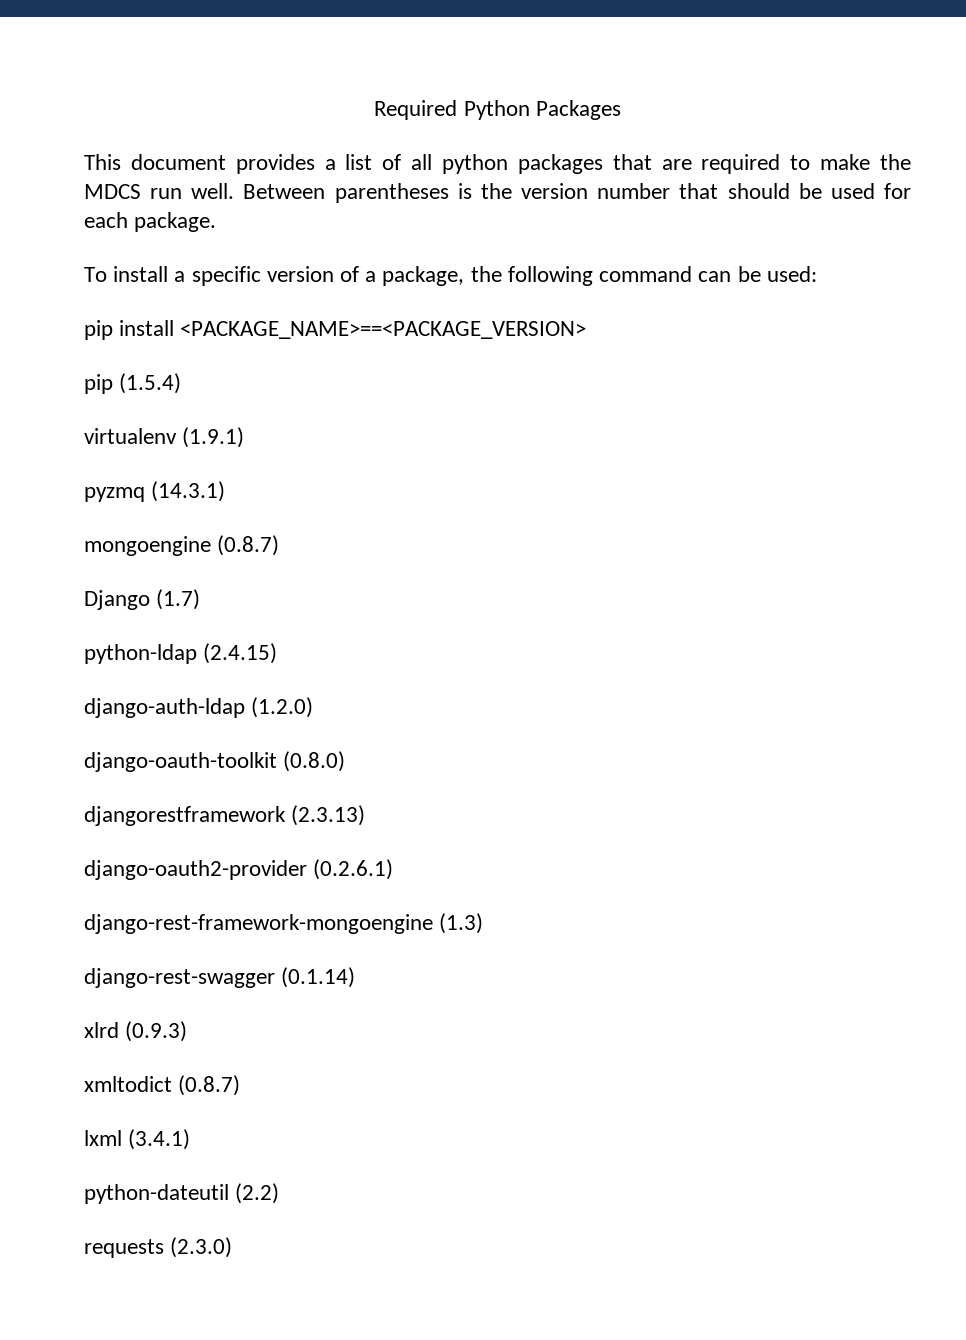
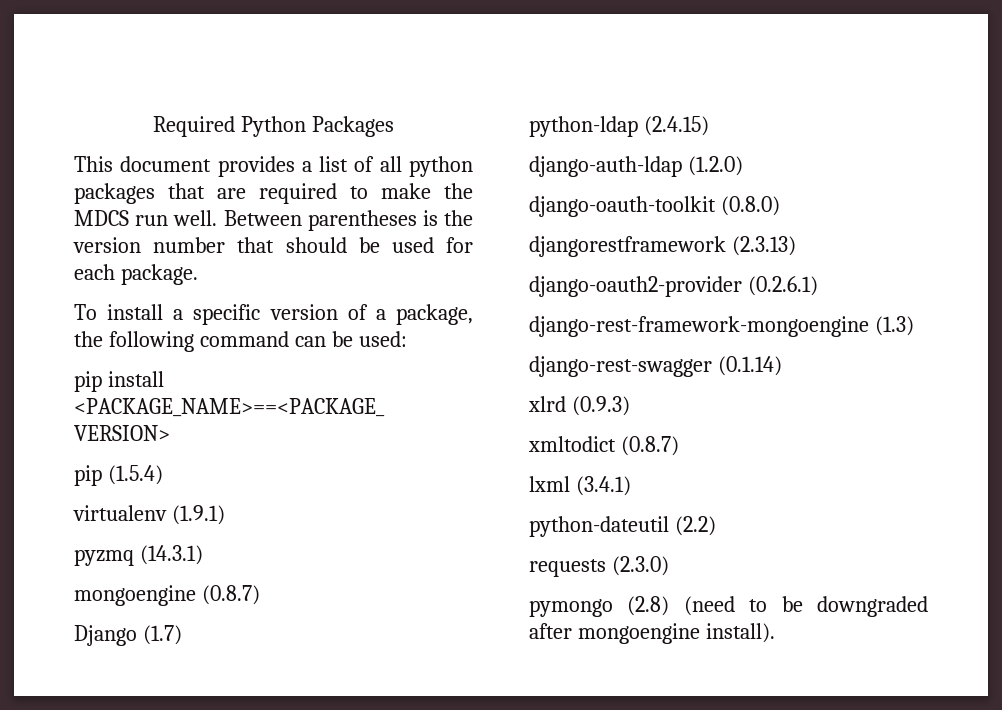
+ pymongo (2.8) (need to be downgraded after mongoengine install).

